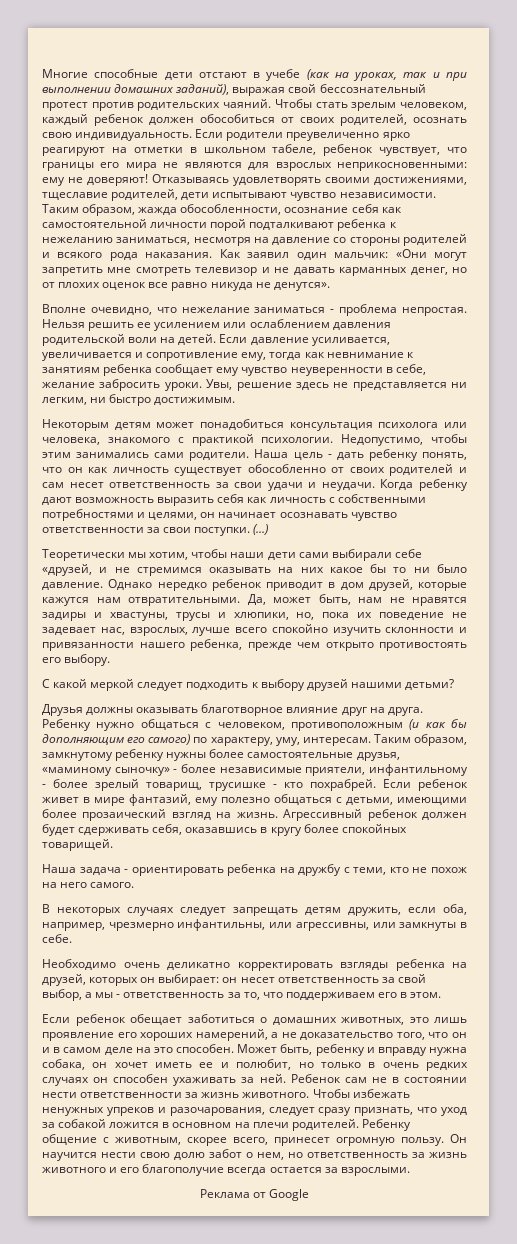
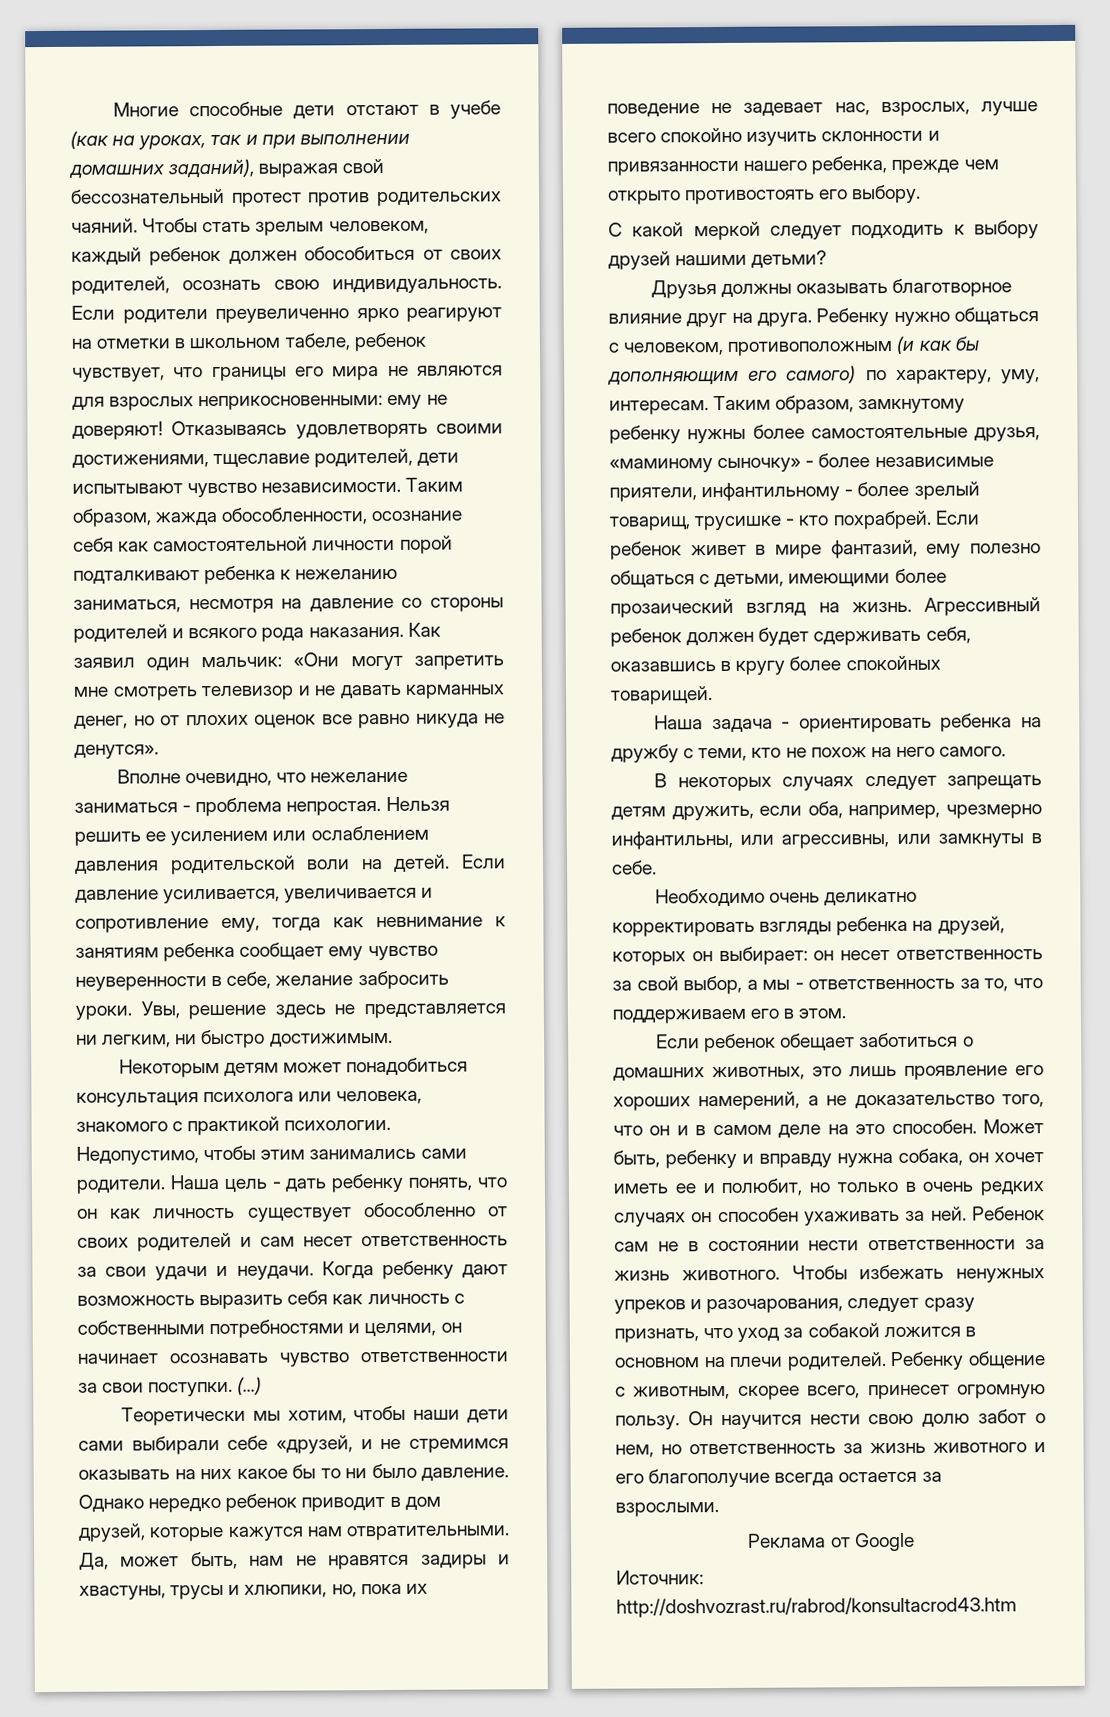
+ Источник: http://doshvozrast.ru/rabrod/konsultacrod43.htm

